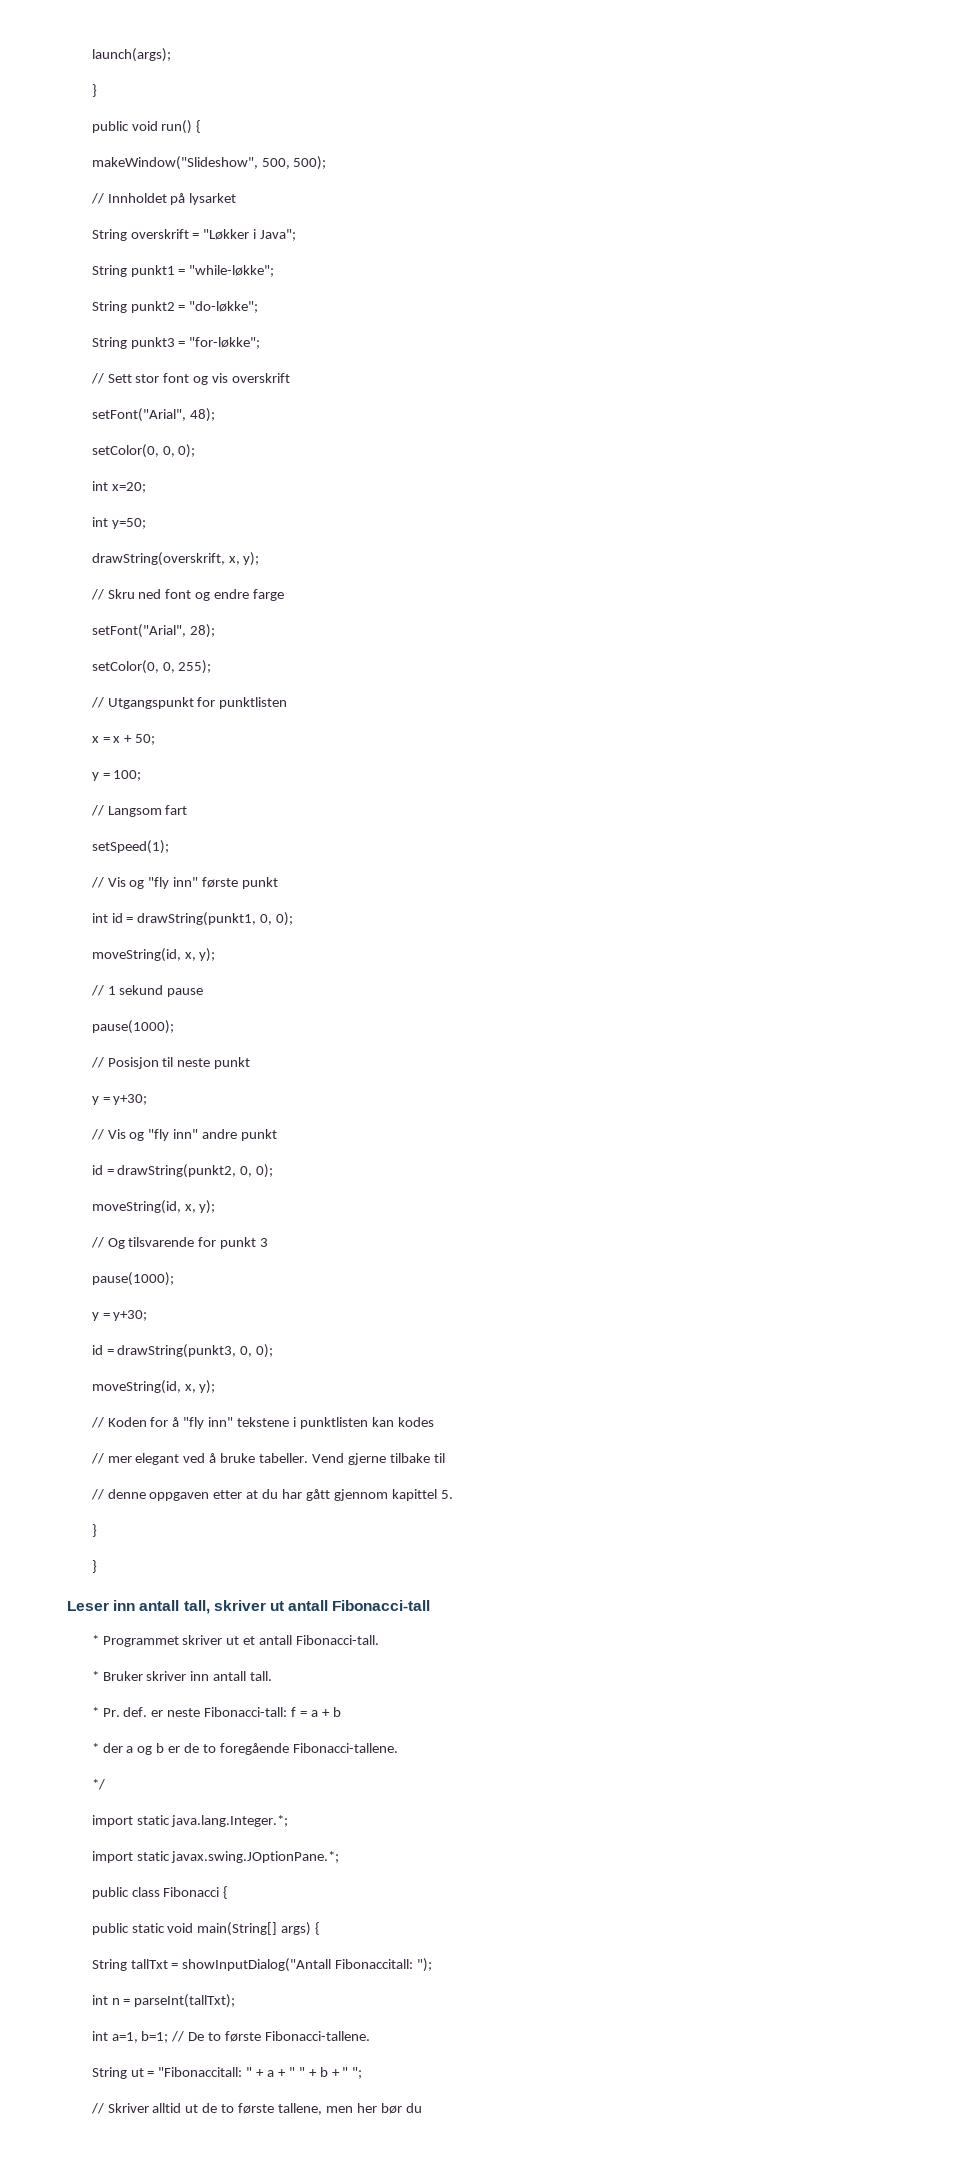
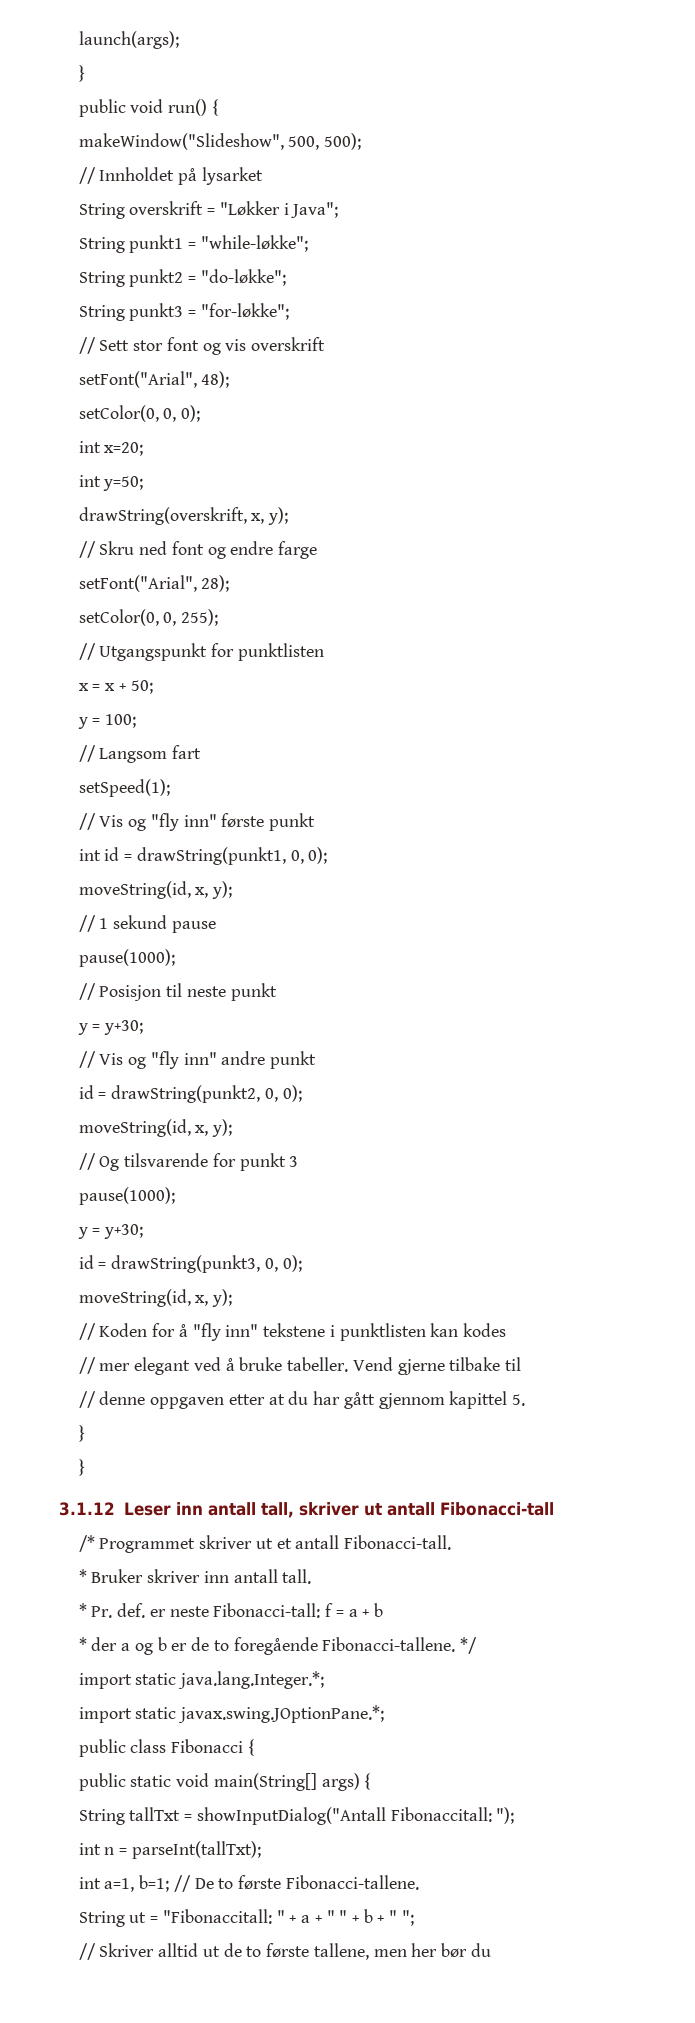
- Leser inn antall tall, skriver ut antall Fibonacci-tall
+ 3.1.12 Leser inn antall tall, skriver ut antall Fibonacci-tall
- * Programmet skriver ut et antall Fibonacci-tall.
+ /* Programmet skriver ut et antall Fibonacci-tall.
- * der a og b er de to foregående Fibonacci-tallene.
- */
+ * der a og b er de to foregående Fibonacci-tallene. */

